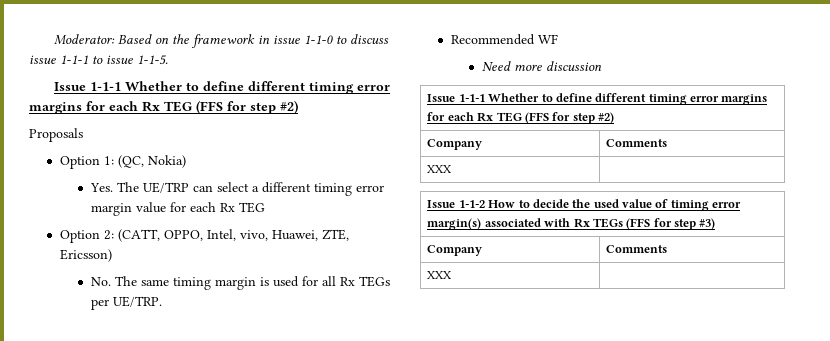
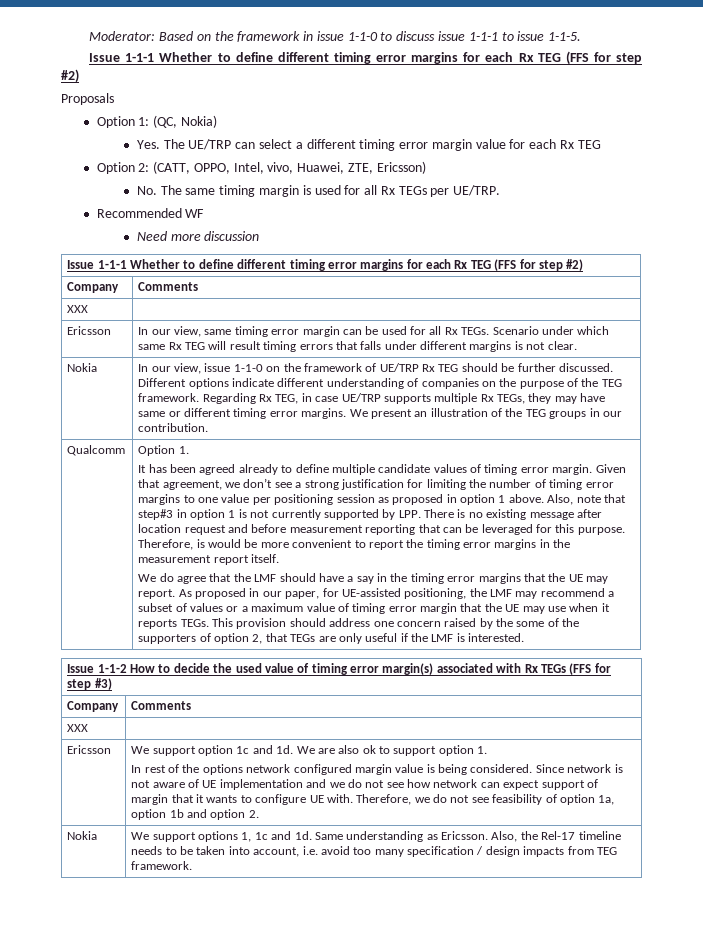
+ Ericsson | In our view, same timing error margin can be used for all Rx TEGs. Scenario under which same Rx TEG will result timing errors that falls under different margins is not clear.
+ Nokia | In our view, issue 1-1-0 on the framework of UE/TRP Rx TEG should be further discussed. Different options indicate different understanding of companies on the purpose of the TEG framework. Regarding Rx TEG, in case UE/TRP supports multiple Rx TEGs, they may have same or different timing error margins. We present an illustration of the TEG groups in our contribution.
+ Qualcomm | Option 1.
+ It has been agreed already to define multiple candidate values of timing error margin. Given that agreement, we don’t see a strong justification for limiting the number of timing error margins to one value per positioning session as proposed in option 1 above. Also, note that step#3 in option 1 is not currently supported by LPP. There is no existing message after location request and before measurement reporting that can be leveraged for this purpose. Therefore, is would be more convenient to report the timing error margins in the measurement report itself.
+ We do agree that the LMF should have a say in the timing error margins that the UE may report. As proposed in our paper, for UE-assisted positioning, the LMF may recommend a subset of values or a maximum value of timing error margin that the UE may use when it reports TEGs. This provision should address one concern raised by the some of the supporters of option 2, that TEGs are only useful if the LMF is interested.
+ Ericsson | We support option 1c and 1d. We are also ok to support option 1.
+ In rest of the options network configured margin value is being considered. Since network is not aware of UE implementation and we do not see how network can expect support of margin that it wants to configure UE with. Therefore, we do not see feasibility of option 1a, option 1b and option 2.
+ Nokia | We support options 1, 1c and 1d. Same understanding as Ericsson. Also, the Rel-17 timeline needs to be taken into account, i.e. avoid too many specification / design impacts from TEG framework.

